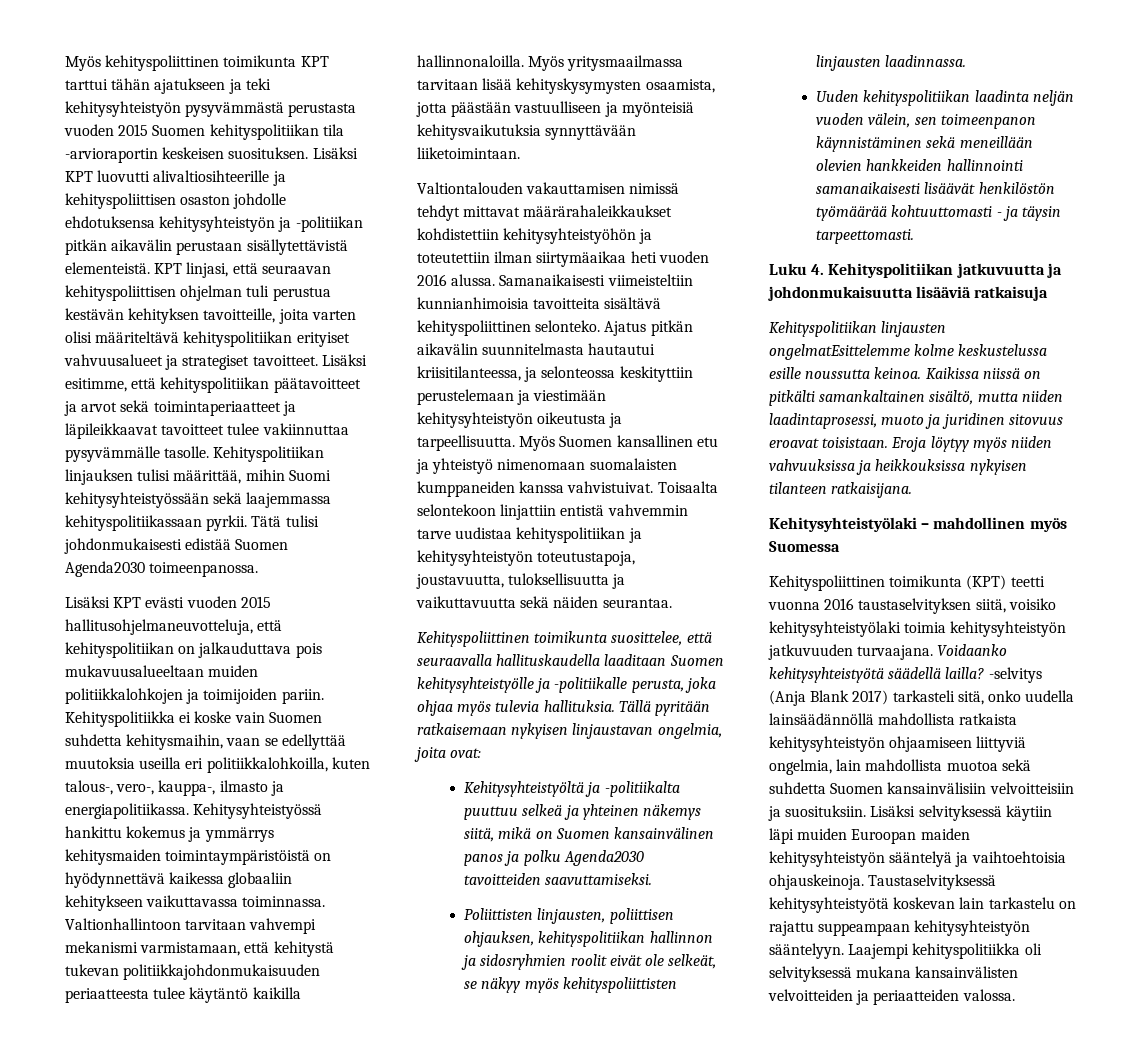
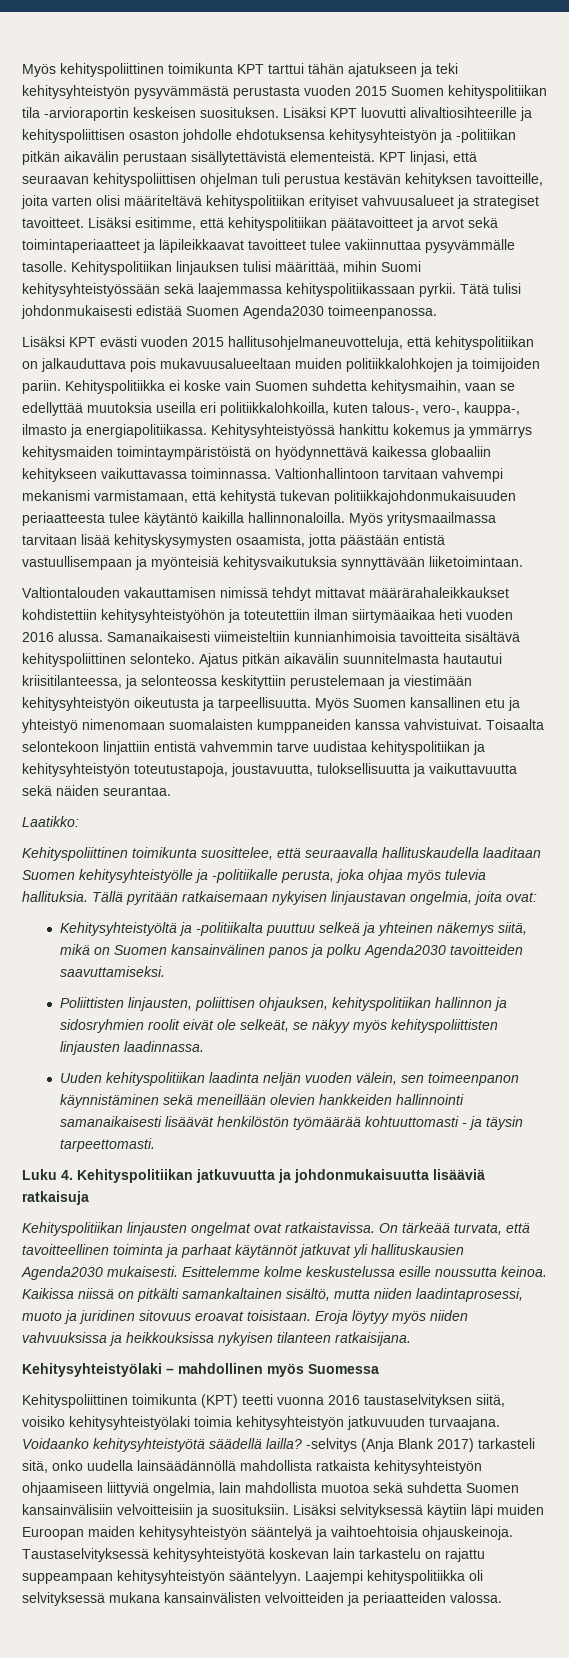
- Myös yritysmaailmassa tarvitaan lisää kehityskysymysten osaamista, jotta päästään vastuulliseen ja myönteisiä kehitysvaikutuksia synnyttävään liiketoimintaan.
+ Myös yritysmaailmassa tarvitaan lisää kehityskysymysten osaamista, jotta päästään entistä vastuullisempaan ja myönteisiä kehitysvaikutuksia synnyttävään liiketoimintaan.
+ Laatikko:
- Kehityspolitiikan linjausten ongelmatEsittelemme kolme keskustelussa esille noussutta keinoa.
+ Kehityspolitiikan linjausten ongelmat ovat ratkaistavissa. On tärkeää turvata, että tavoitteellinen toiminta ja parhaat käytännöt jatkuvat yli hallituskausien Agenda2030 mukaisesti. Esittelemme kolme keskustelussa esille noussutta keinoa.

